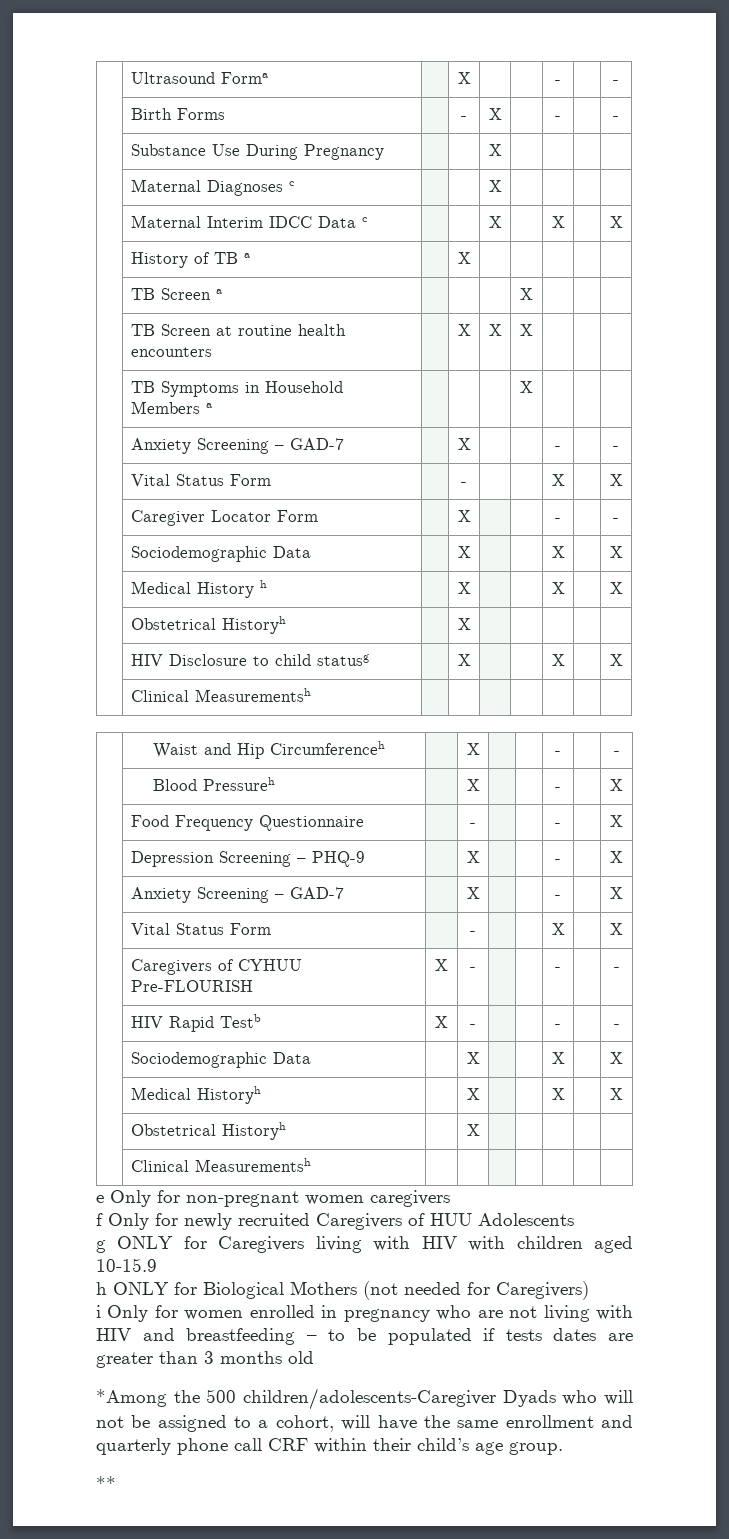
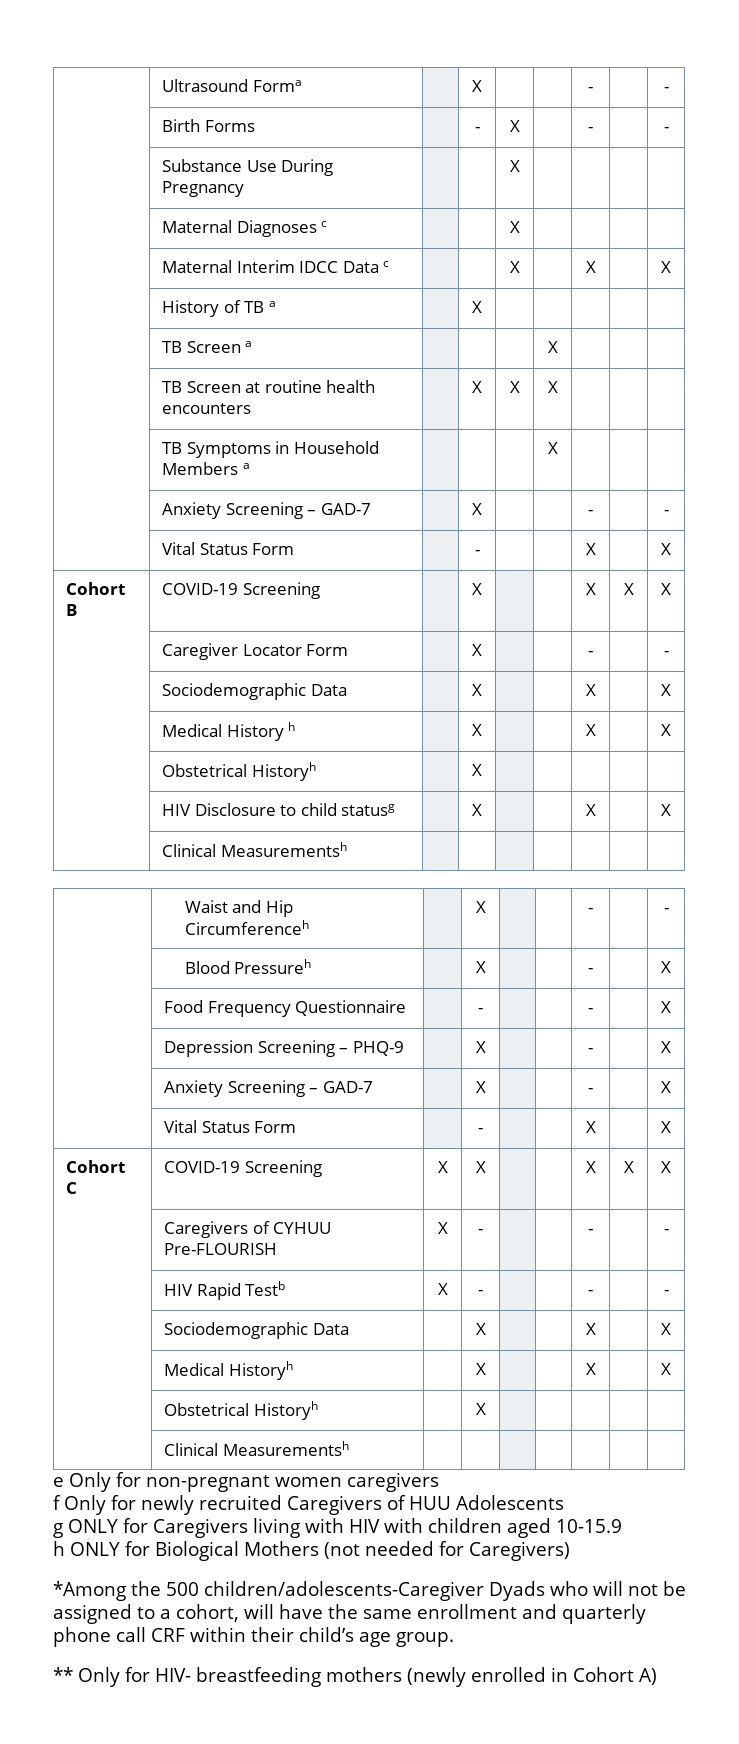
+ Cohort B | COVID-19 Screening | | X | | | X | X | X
+ Cohort C | COVID-19 Screening | X | X | | | X | X | X
- i Only for women enrolled in pregnancy who are not living with HIV and breastfeeding – to be populated if tests dates are greater than 3 months old
- **
+ ** Only for HIV- breastfeeding mothers (newly enrolled in Cohort A)

